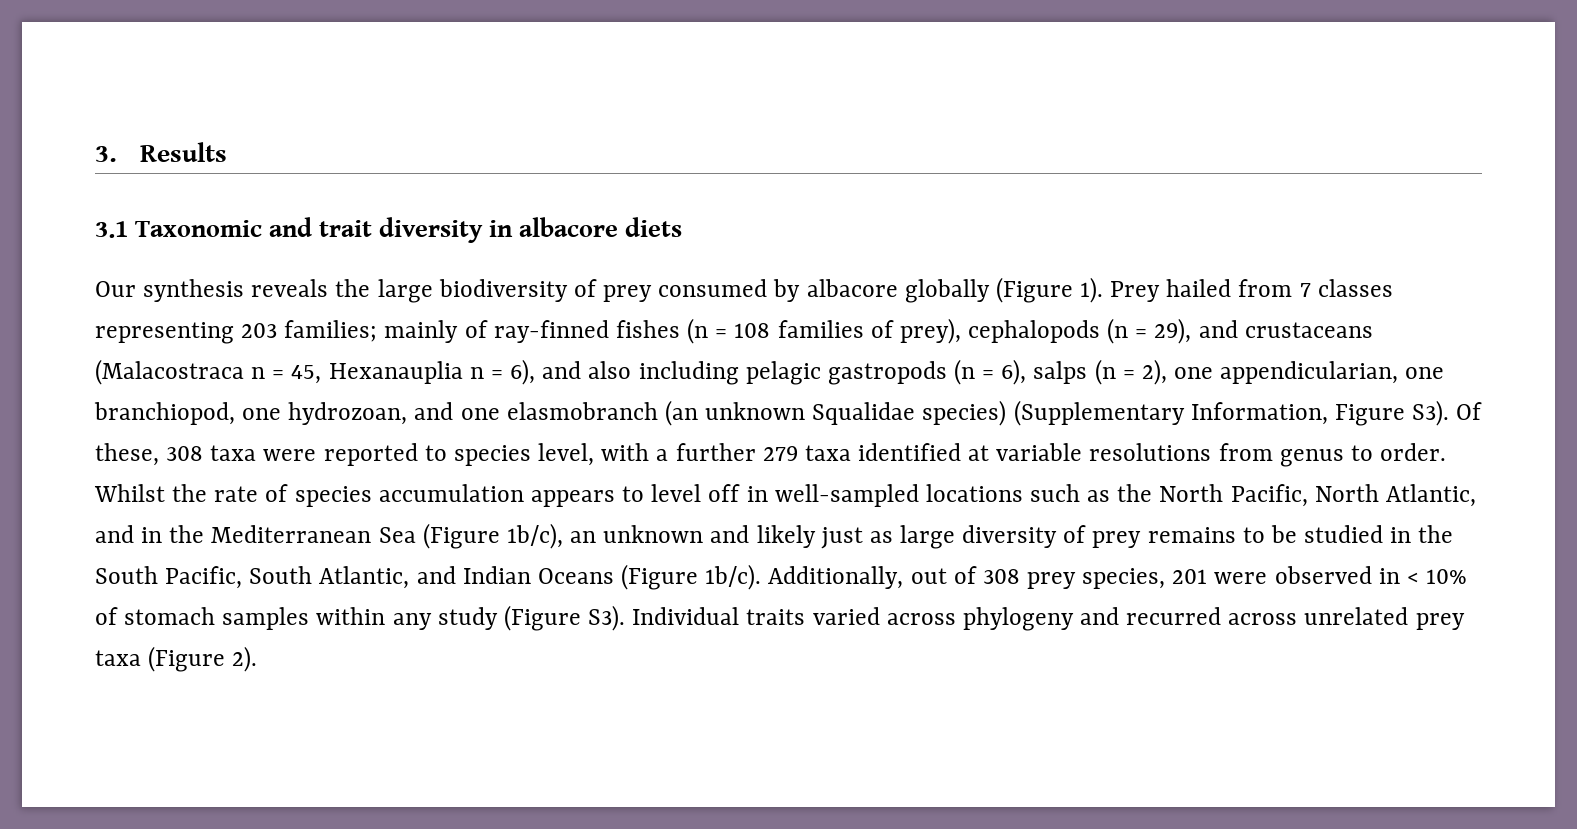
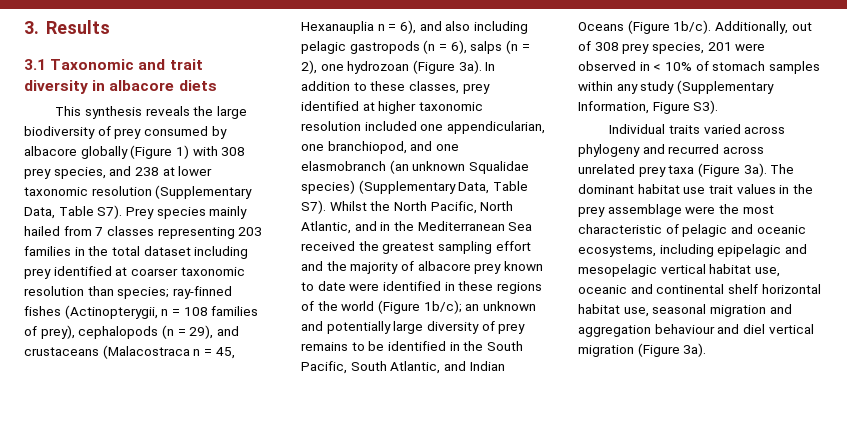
- Our synthesis reveals the large biodiversity of prey consumed by albacore globally (Figure 1). Prey hailed from 7 classes representing 203 families; mainly of ray-finned fishes (n = 108 families of prey), cephalopods (n = 29), and crustaceans (Malacostraca n = 45, Hexanauplia n = 6), and also including pelagic gastropods (n = 6), salps (n = 2), one appendicularian, one branchiopod, one hydrozoan, and one elasmobranch (an unknown Squalidae species) (Supplementary Information, Figure S3). Of these, 308 taxa were reported to species level, with a further 279 taxa identified at variable resolutions from genus to order. Whilst the rate of species accumulation appears to level off in well-sampled locations such as the North Pacific, North Atlantic, and in the Mediterranean Sea (Figure 1b/c), an unknown and likely just as large diversity of prey remains to be studied in the South Pacific, South Atlantic, and Indian Oceans (Figure 1b/c).
+ This synthesis reveals the large biodiversity of prey consumed by albacore globally (Figure 1) with 308 prey species, and 238 at lower taxonomic resolution (Supplementary Data, Table S7). Prey species mainly hailed from 7 classes representing 203 families in the total dataset including prey identified at coarser taxonomic resolution than species; ray-finned fishes (Actinopterygii, n = 108 families of prey), cephalopods (n = 29), and crustaceans (Malacostraca n = 45, Hexanauplia n = 6), and also including pelagic gastropods (n = 6), salps (n = 2), one hydrozoan (Figure 3a). In addition to these classes, prey identified at higher taxonomic resolution included one appendicularian, one branchiopod, and one elasmobranch (an unknown Squalidae species) (Supplementary Data, Table S7). Whilst the North Pacific, North Atlantic, and in the Mediterranean Sea received the greatest sampling effort and the majority of albacore prey known to date were identified in these regions of the world (Figure 1b/c); an unknown and potentially large diversity of prey remains to be identified in the South Pacific, South Atlantic, and Indian Oceans (Figure 1b/c).
- Additionally, out of 308 prey species, 201 were observed in < 10% of stomach samples within any study (Figure S3). Individual traits varied across phylogeny and recurred across unrelated prey taxa (Figure 2).
+ Additionally, out of 308 prey species, 201 were observed in < 10% of stomach samples within any study (Supplementary Information, Figure S3).
+ Individual traits varied across phylogeny and recurred across unrelated prey taxa (Figure 3a). The dominant habitat use trait values in the prey assemblage were the most characteristic of pelagic and oceanic ecosystems, including epipelagic and mesopelagic vertical habitat use, oceanic and continental shelf horizontal habitat use, seasonal migration and aggregation behaviour and diel vertical migration (Figure 3a).

